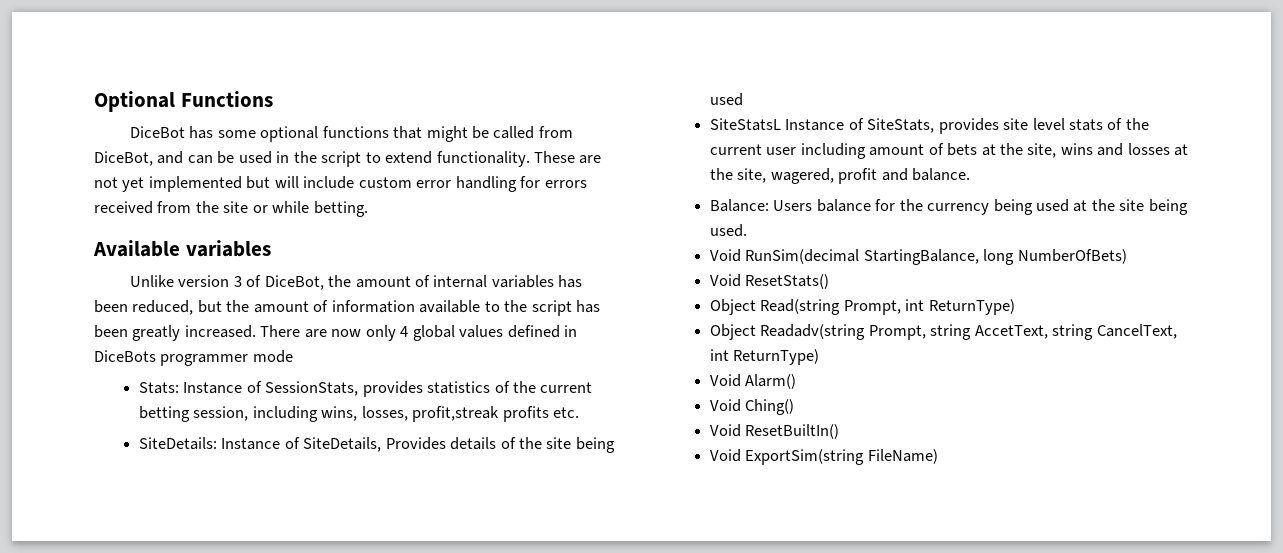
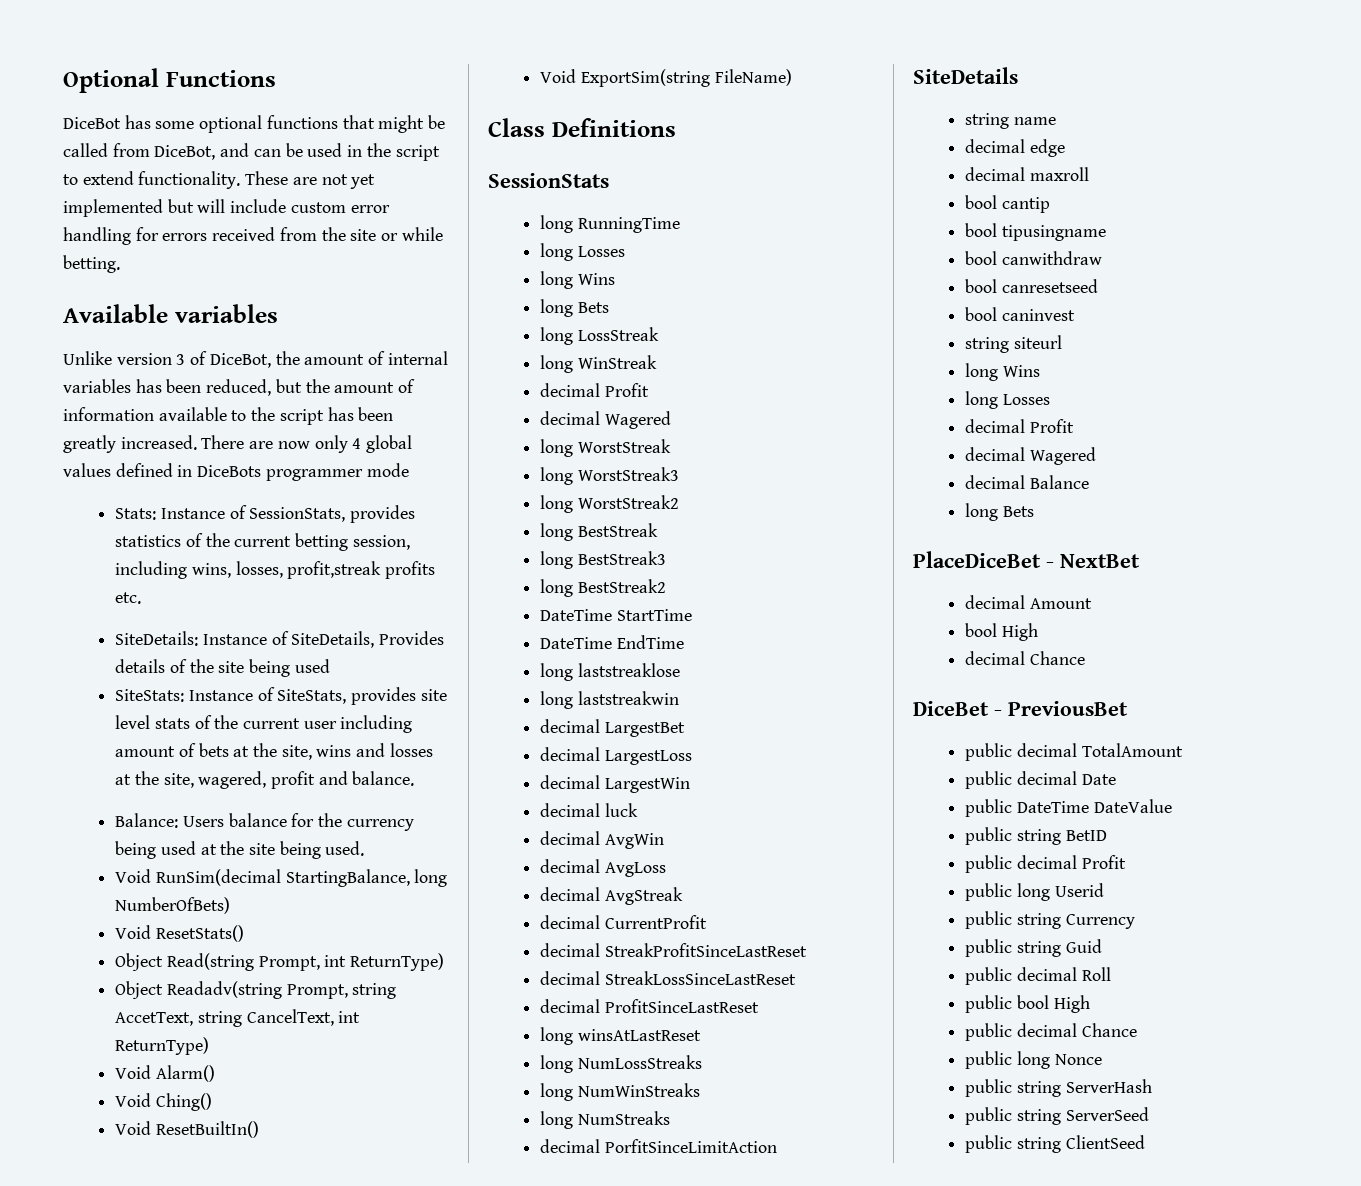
- SiteStatsL Instance of SiteStats, provides site level stats of the current user including amount of bets at the site, wins and losses at the site, wagered, profit and balance.
+ SiteStats: Instance of SiteStats, provides site level stats of the current user including amount of bets at the site, wins and losses at the site, wagered, profit and balance.
+ Class Definitions
+ SessionStats
+ long RunningTime
+ long Losses
+ long Wins
+ long Bets
+ long LossStreak
+ long WinStreak
+ decimal Profit
+ decimal Wagered
+ long WorstStreak
+ long WorstStreak3
+ long WorstStreak2
+ long BestStreak
+ long BestStreak3
+ long BestStreak2
+ DateTime StartTime
+ DateTime EndTime
+ long laststreaklose
+ long laststreakwin
+ decimal LargestBet
+ decimal LargestLoss
+ decimal LargestWin
+ decimal luck
+ decimal AvgWin
+ decimal AvgLoss
+ decimal AvgStreak
+ decimal CurrentProfit
+ decimal StreakProfitSinceLastReset
+ decimal StreakLossSinceLastReset
+ decimal ProfitSinceLastReset
+ long winsAtLastReset
+ long NumLossStreaks
+ long NumWinStreaks
+ long NumStreaks
+ decimal PorfitSinceLimitAction
+ SiteDetails
+ string name
+ decimal edge
+ decimal maxroll
+ bool cantip
+ bool tipusingname
+ bool canwithdraw
+ bool canresetseed
+ bool caninvest
+ string siteurl
+ long Wins
+ long Losses
+ decimal Profit
+ decimal Wagered
+ decimal Balance
+ long Bets
+ PlaceDiceBet - NextBet
+ decimal Amount
+ bool High
+ decimal Chance
+ DiceBet - PreviousBet
+ public decimal TotalAmount
+ public decimal Date
+ public DateTime DateValue
+ public string BetID
+ public decimal Profit
+ public long Userid
+ public string Currency
+ public string Guid
+ public decimal Roll
+ public bool High
+ public decimal Chance
+ public long Nonce
+ public string ServerHash
+ public string ServerSeed
+ public string ClientSeed

